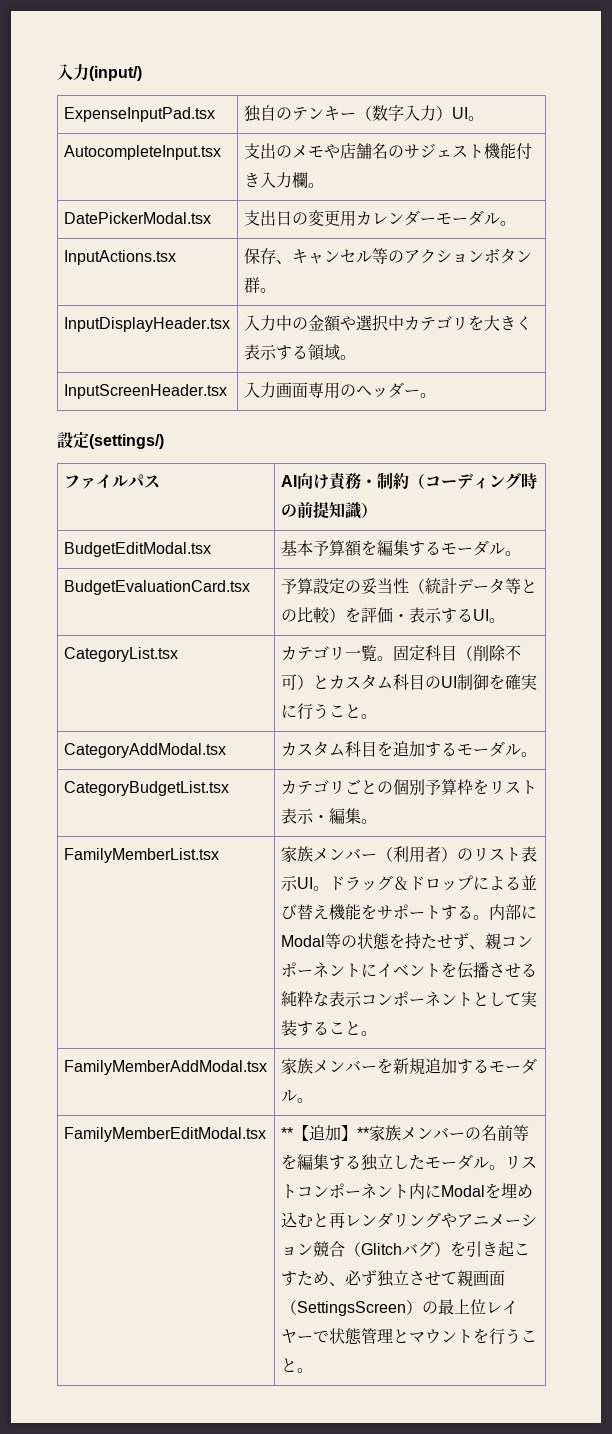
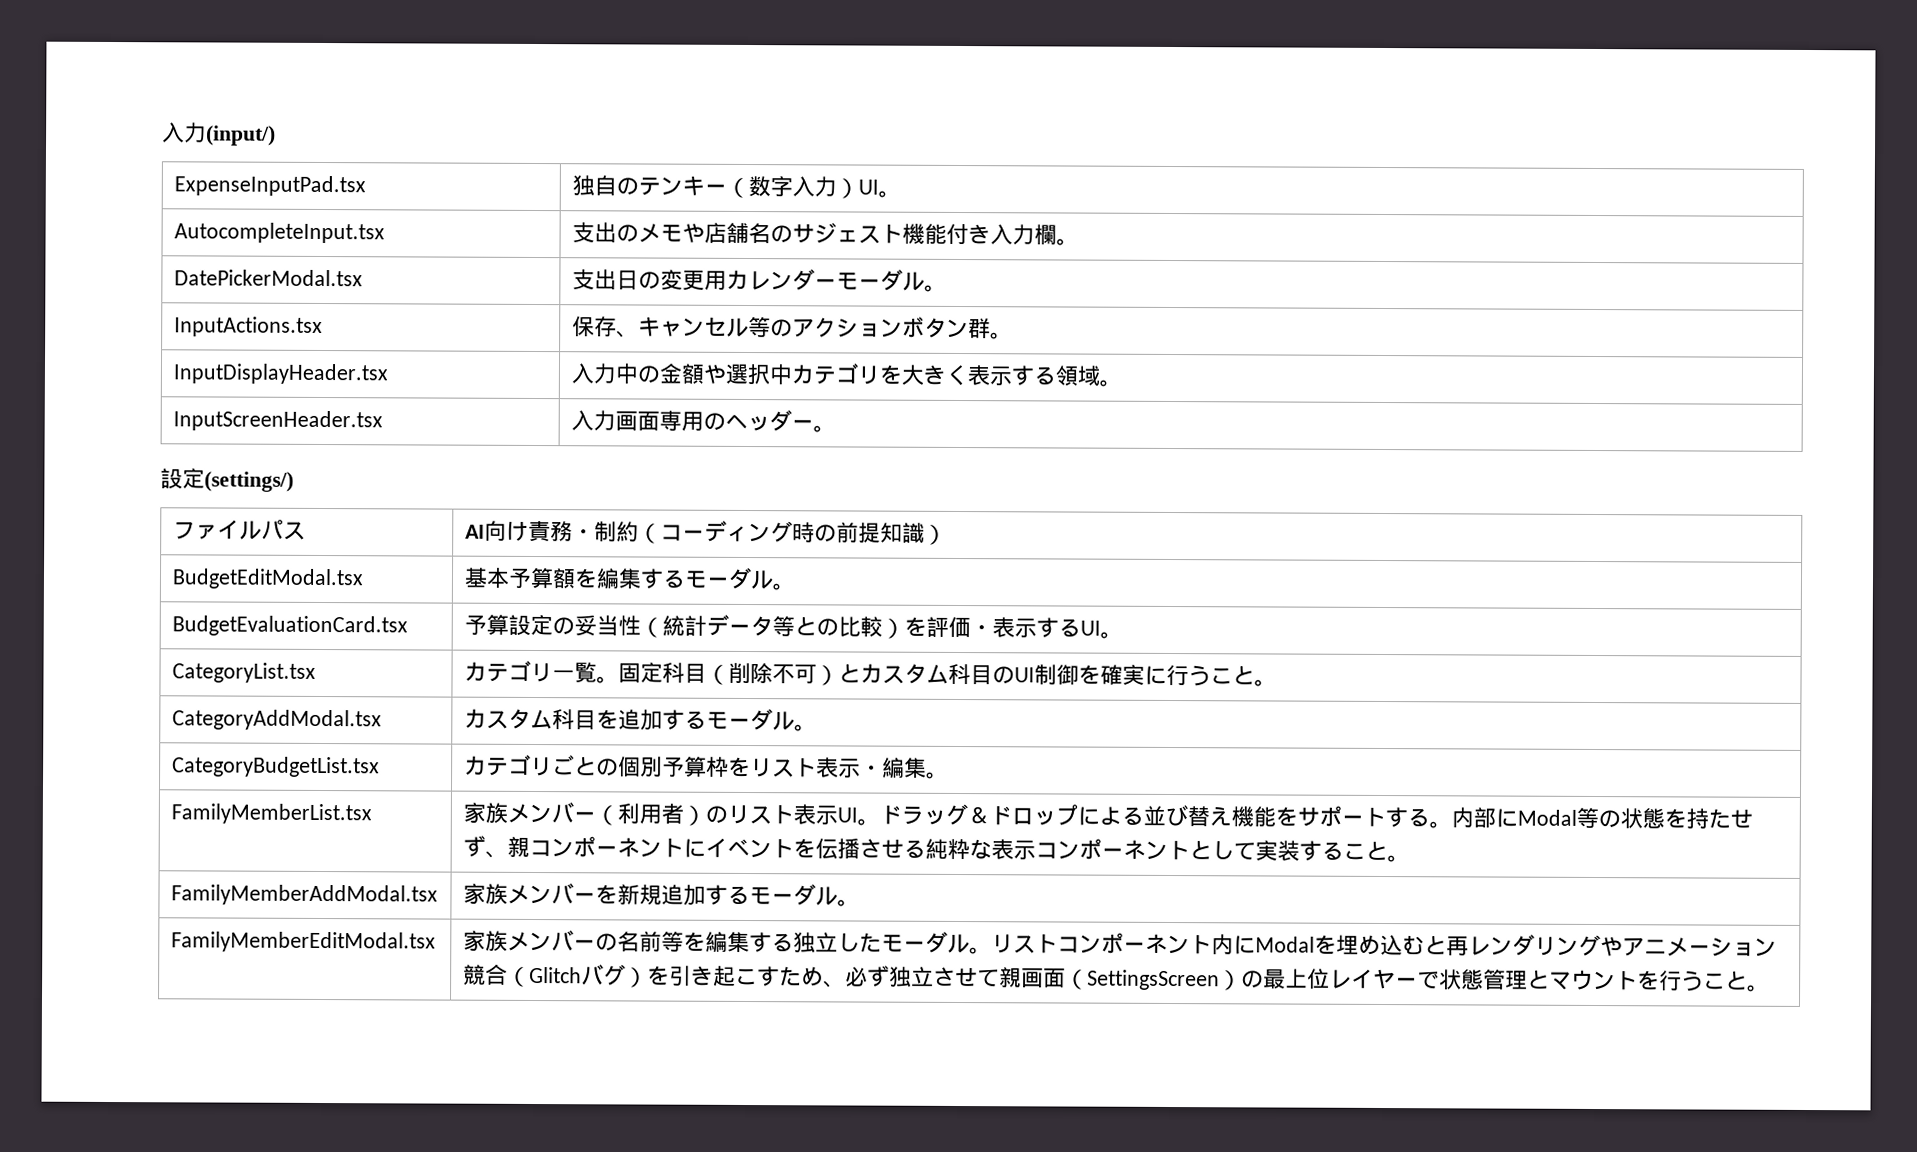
- **【追加】**家族メンバーの名前等を編集する独立したモーダル。
+ 家族メンバーの名前等を編集する独立したモーダル。

